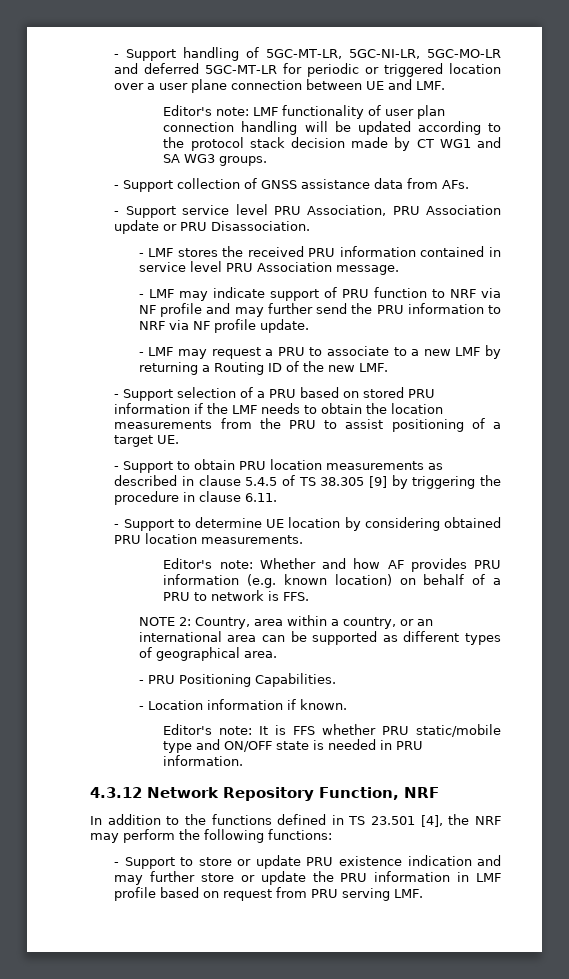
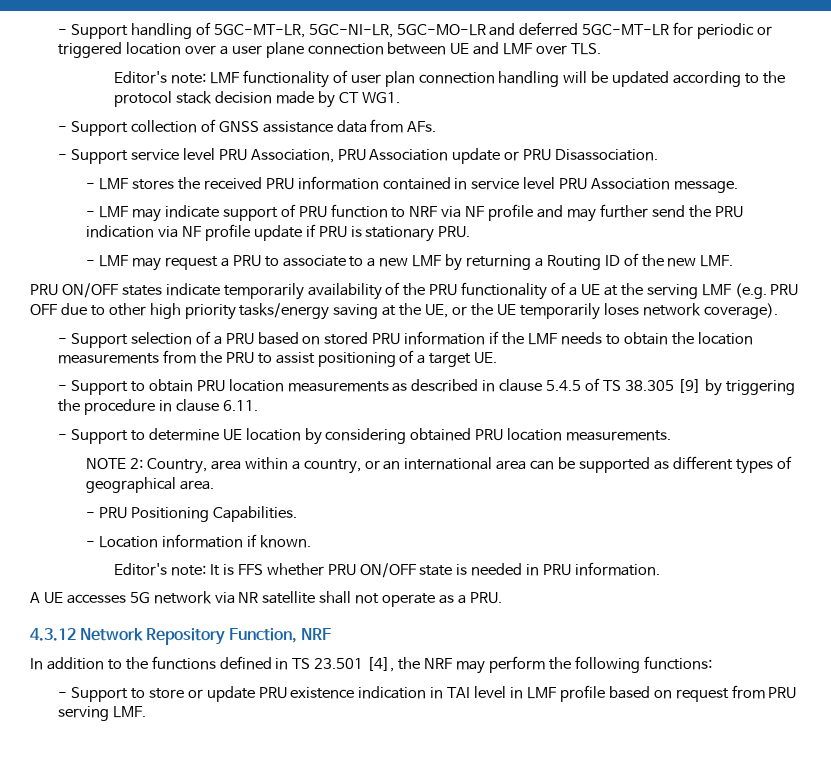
- - Support handling of 5GC-MT-LR, 5GC-NI-LR, 5GC-MO-LR and deferred 5GC-MT-LR for periodic or triggered location over a user plane connection between UE and LMF.
+ - Support handling of 5GC-MT-LR, 5GC-NI-LR, 5GC-MO-LR and deferred 5GC-MT-LR for periodic or triggered location over a user plane connection between UE and LMF over TLS.
- Editor's note: LMF functionality of user plan connection handling will be updated according to the protocol stack decision made by CT WG1 and SA WG3 groups.
+ Editor's note: LMF functionality of user plan connection handling will be updated according to the protocol stack decision made by CT WG1.
- - LMF may indicate support of PRU function to NRF via NF profile and may further send the PRU information to NRF via NF profile update.
+ - LMF may indicate support of PRU function to NRF via NF profile and may further send the PRU indication via NF profile update if PRU is stationary PRU.
+ PRU ON/OFF states indicate temporarily availability of the PRU functionality of a UE at the serving LMF (e.g. PRU OFF due to other high priority tasks/energy saving at the UE, or the UE temporarily loses network coverage).
- Editor's note: Whether and how AF provides PRU information (e.g. known location) on behalf of a PRU to network is FFS.
- Editor's note: It is FFS whether PRU static/mobile type and ON/OFF state is needed in PRU information.
+ Editor's note: It is FFS whether PRU ON/OFF state is needed in PRU information.
+ A UE accesses 5G network via NR satellite shall not operate as a PRU.
- - Support to store or update PRU existence indication and may further store or update the PRU information in LMF profile based on request from PRU serving LMF.
+ - Support to store or update PRU existence indication in TAI level in LMF profile based on request from PRU serving LMF.

